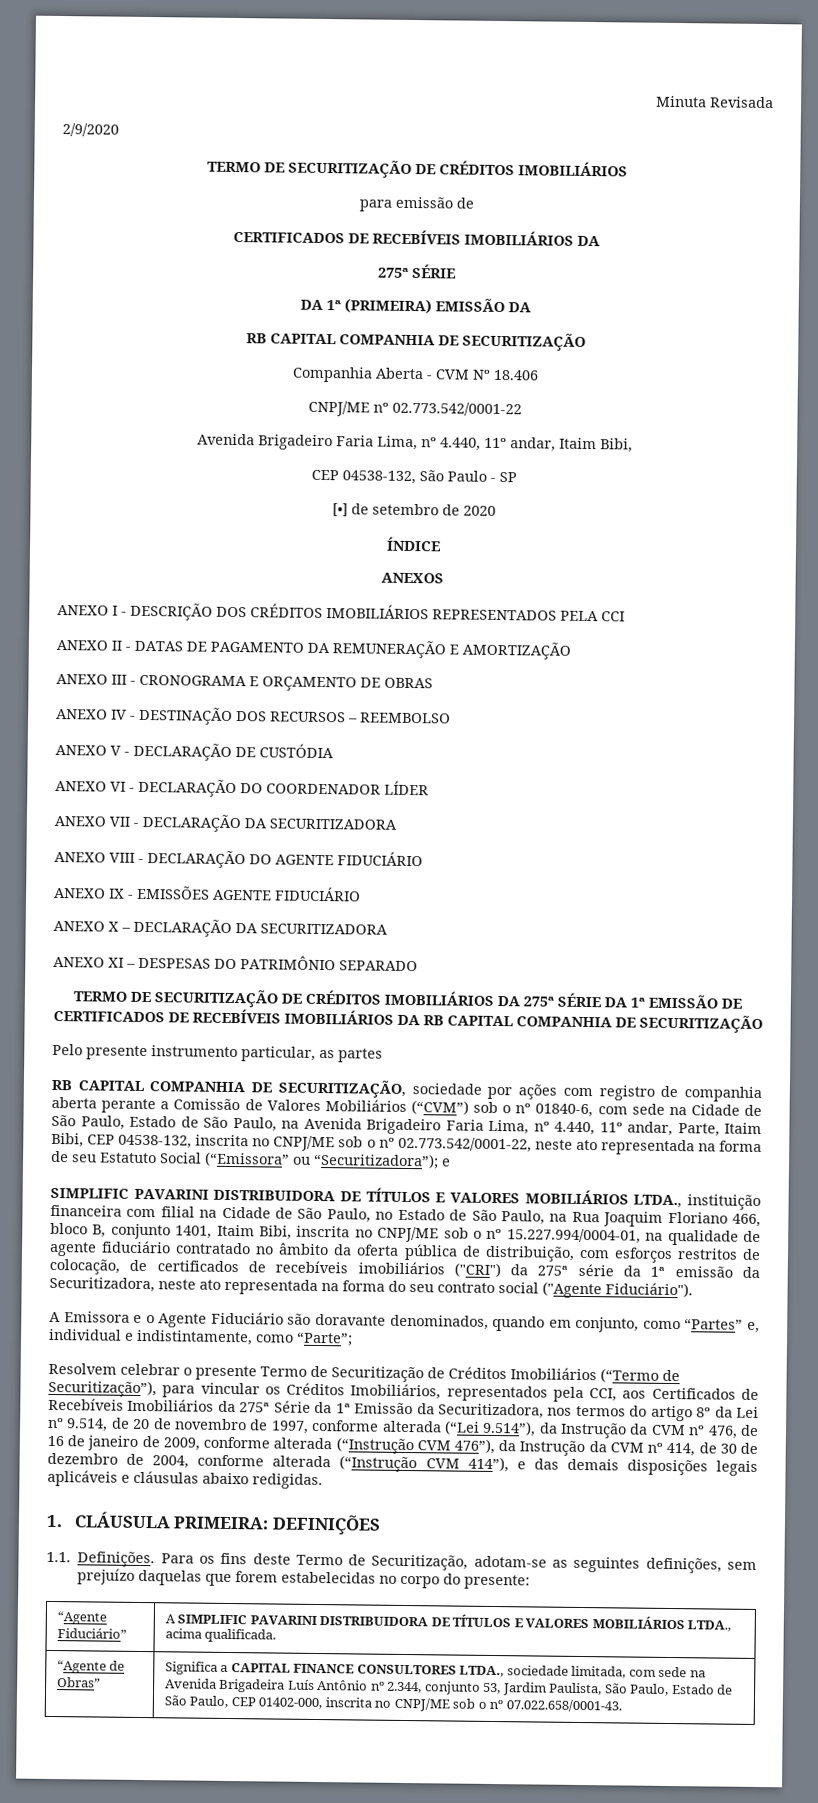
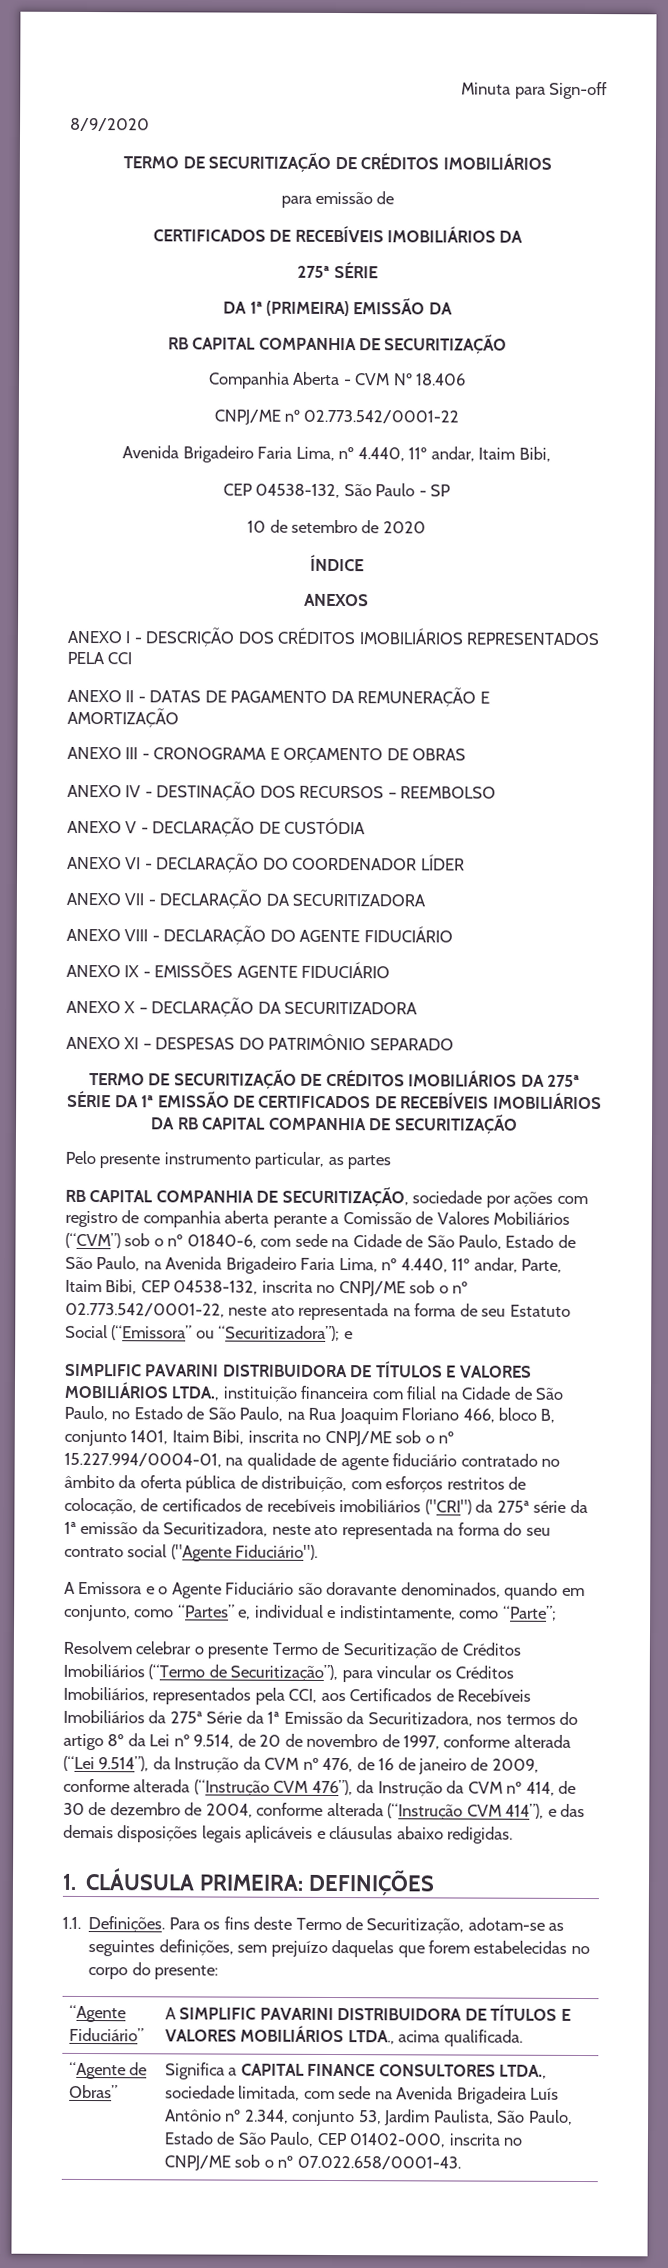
- Minuta Revisada
- 2/9/2020
+ Minuta para Sign-off
+ 8/9/2020
- [•] de setembro de 2020
+ 10 de setembro de 2020

